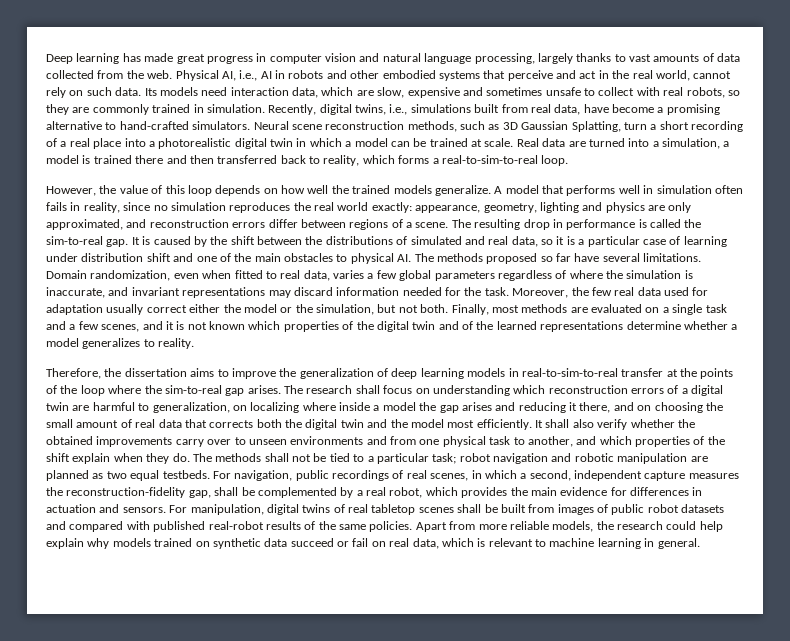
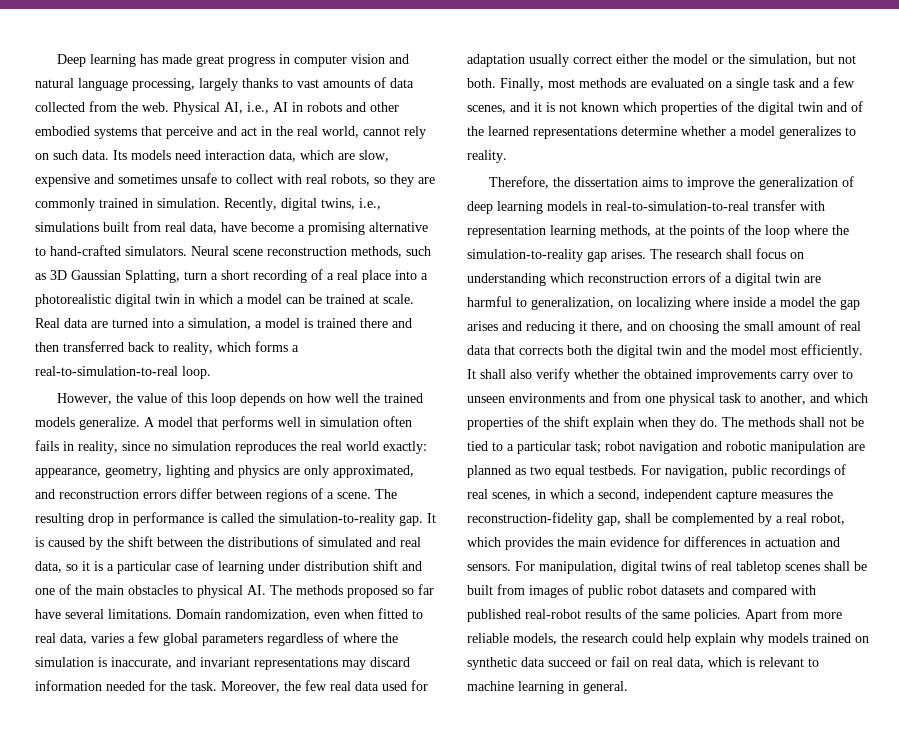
- Real data are turned into a simulation, a model is trained there and then transferred back to reality, which forms a real-to-sim-to-real loop.
+ Real data are turned into a simulation, a model is trained there and then transferred back to reality, which forms a real-to-simulation-to-real loop.
- The resulting drop in performance is called the sim-to-real gap.
+ The resulting drop in performance is called the simulation-to-reality gap.
- Therefore, the dissertation aims to improve the generalization of deep learning models in real-to-sim-to-real transfer at the points of the loop where the sim-to-real gap arises.
+ Therefore, the dissertation aims to improve the generalization of deep learning models in real-to-simulation-to-real transfer with representation learning methods, at the points of the loop where the simulation-to-reality gap arises.

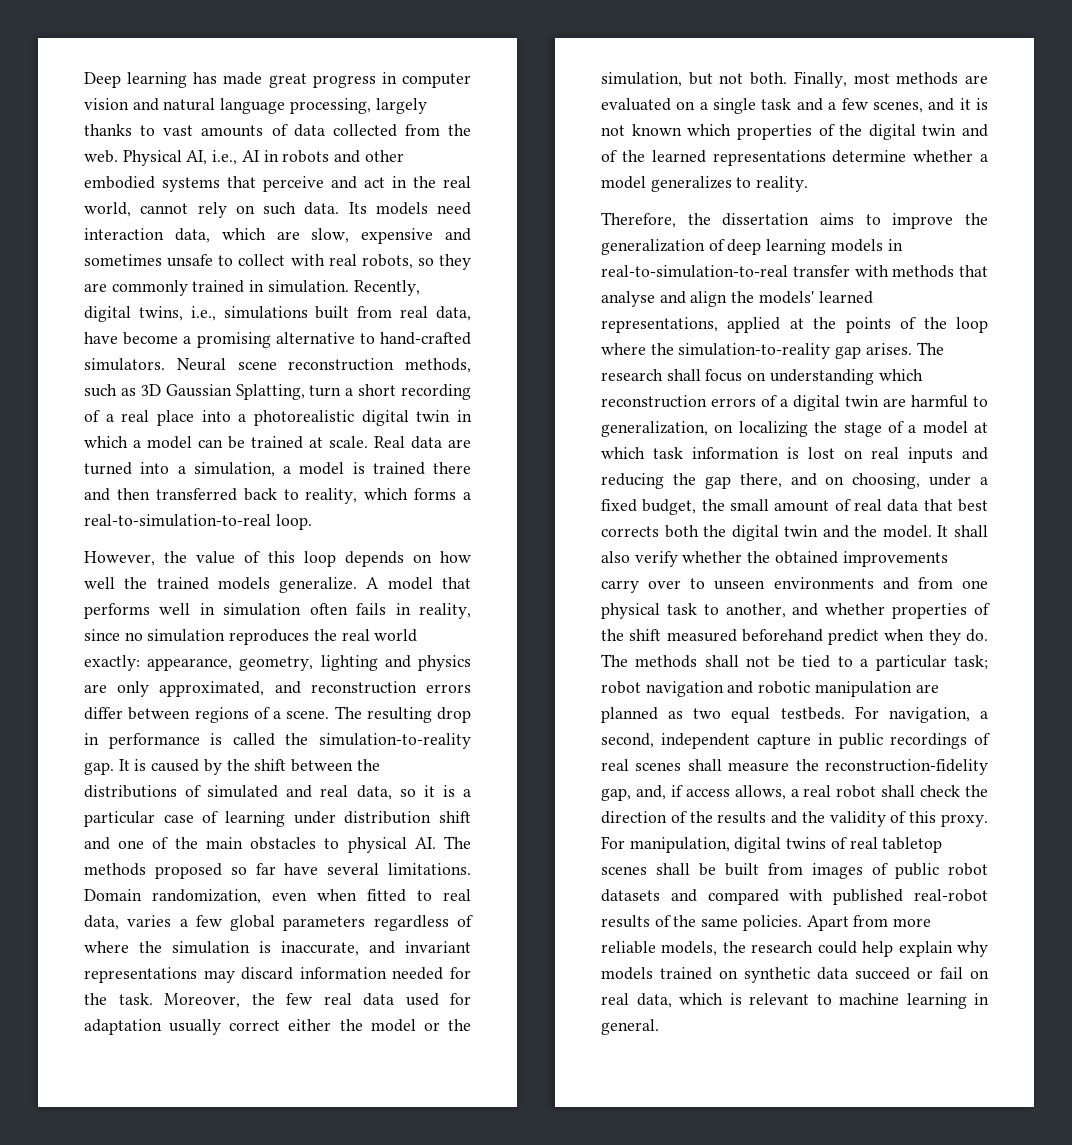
- Therefore, the dissertation aims to improve the generalization of deep learning models in real-to-simulation-to-real transfer with representation learning methods, at the points of the loop where the simulation-to-reality gap arises.
+ Therefore, the dissertation aims to improve the generalization of deep learning models in real-to-simulation-to-real transfer with methods that analyse and align the models' learned representations, applied at the points of the loop where the simulation-to-reality gap arises.
- The research shall focus on understanding which reconstruction errors of a digital twin are harmful to generalization, on localizing where inside a model the gap arises and reducing it there, and on choosing the small amount of real data that corrects both the digital twin and the model most efficiently.
+ The research shall focus on understanding which reconstruction errors of a digital twin are harmful to generalization, on localizing the stage of a model at which task information is lost on real inputs and reducing the gap there, and on choosing, under a fixed budget, the small amount of real data that best corrects both the digital twin and the model.
- It shall also verify whether the obtained improvements carry over to unseen environments and from one physical task to another, and which properties of the shift explain when they do.
+ It shall also verify whether the obtained improvements carry over to unseen environments and from one physical task to another, and whether properties of the shift measured beforehand predict when they do.
- For navigation, public recordings of real scenes, in which a second, independent capture measures the reconstruction-fidelity gap, shall be complemented by a real robot, which provides the main evidence for differences in actuation and sensors.
+ For navigation, a second, independent capture in public recordings of real scenes shall measure the reconstruction-fidelity gap, and, if access allows, a real robot shall check the direction of the results and the validity of this proxy.

